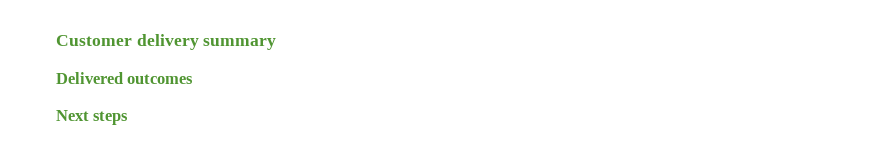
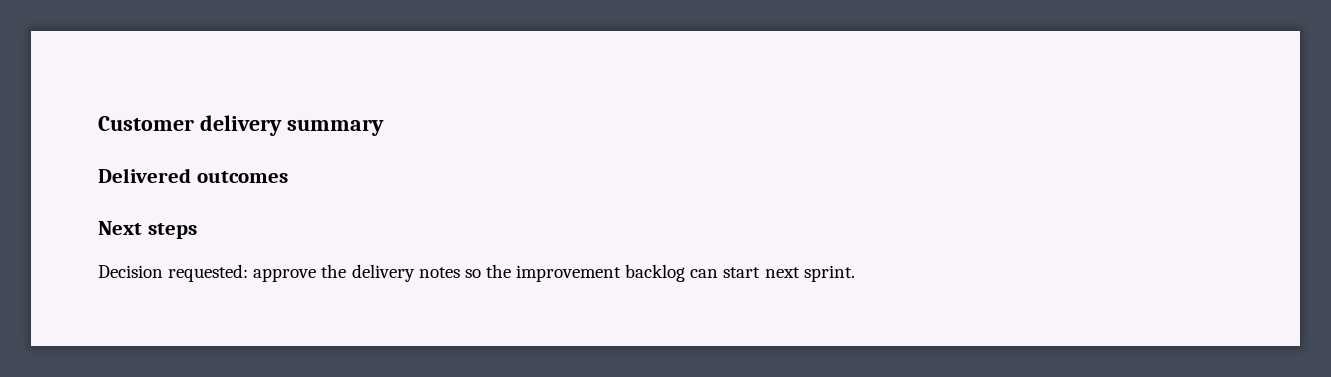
+ Decision requested: approve the delivery notes so the improvement backlog can start next sprint.

